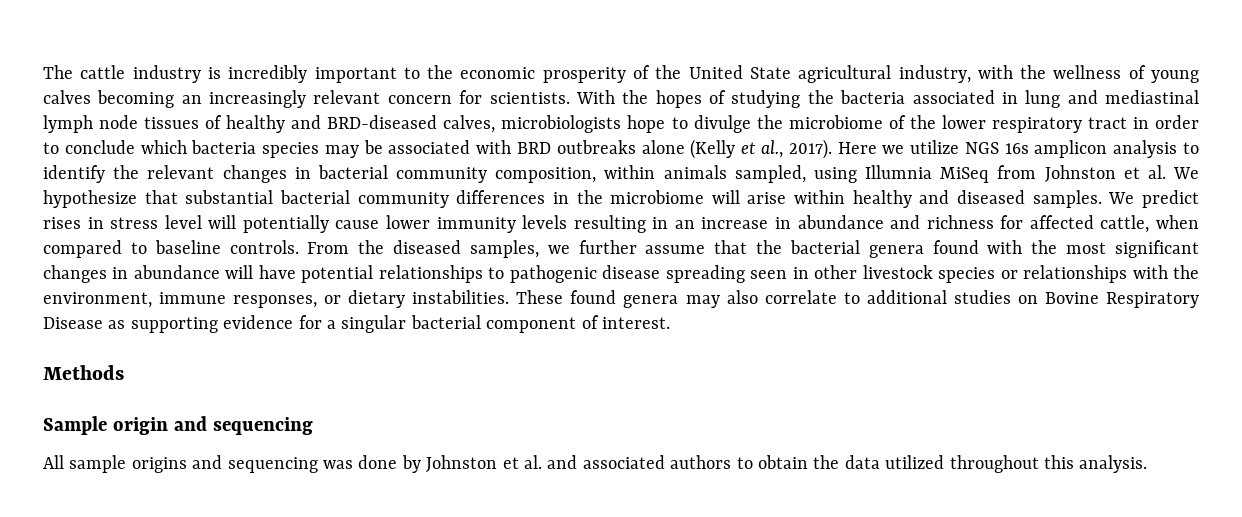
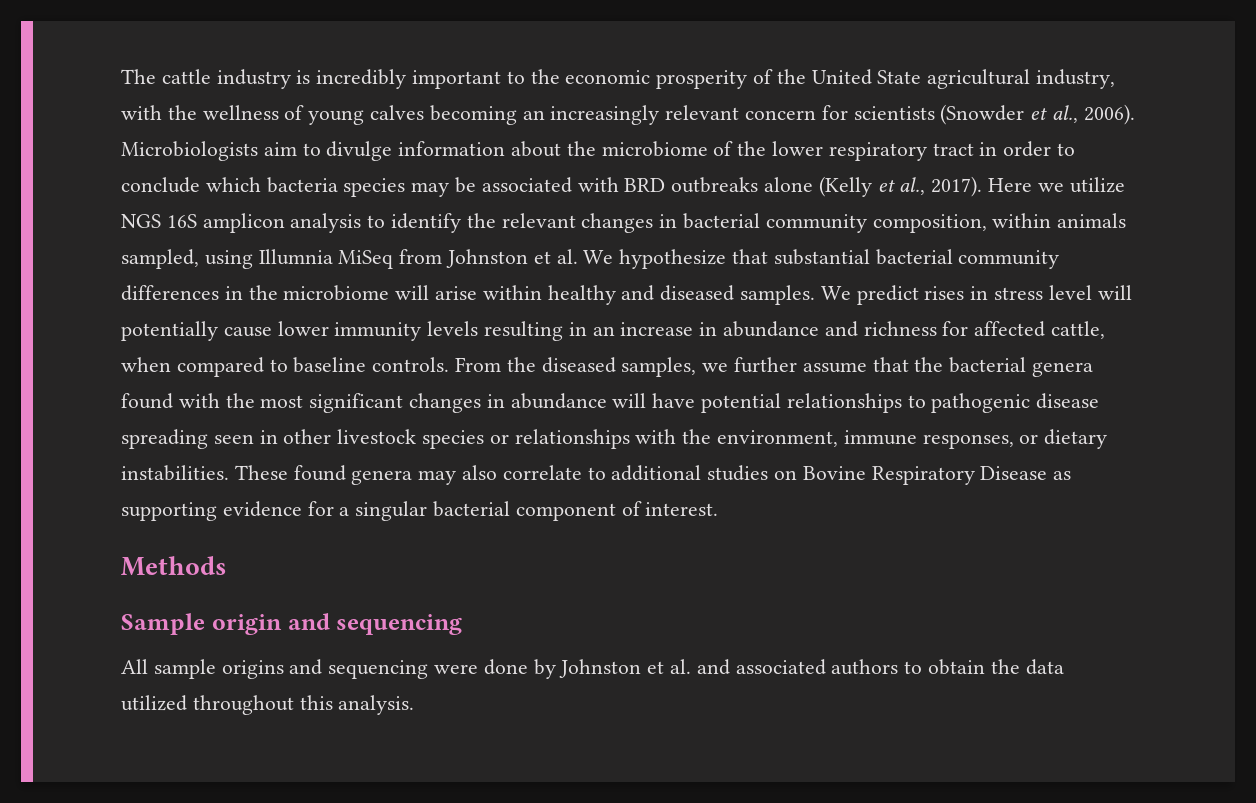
- The cattle industry is incredibly important to the economic prosperity of the United State agricultural industry, with the wellness of young calves becoming an increasingly relevant concern for scientists. With the hopes of studying the bacteria associated in lung and mediastinal lymph node tissues of healthy and BRD-diseased calves, microbiologists hope to divulge the microbiome of the lower respiratory tract in order to conclude which bacteria species may be associated with BRD outbreaks alone (Kelly et al., 2017).
+ The cattle industry is incredibly important to the economic prosperity of the United State agricultural industry, with the wellness of young calves becoming an increasingly relevant concern for scientists (Snowder et al., 2006). Microbiologists aim to divulge information about the microbiome of the lower respiratory tract in order to conclude which bacteria species may be associated with BRD outbreaks alone (Kelly et al., 2017).
- Here we utilize NGS 16s amplicon analysis to identify the relevant changes in bacterial community composition, within animals sampled, using Illumnia MiSeq from Johnston et al. We hypothesize that substantial bacterial community differences in the microbiome will arise within healthy and diseased samples.
+ Here we utilize NGS 16S amplicon analysis to identify the relevant changes in bacterial community composition, within animals sampled, using Illumnia MiSeq from Johnston et al. We hypothesize that substantial bacterial community differences in the microbiome will arise within healthy and diseased samples.
- All sample origins and sequencing was done by Johnston et al. and associated authors to obtain the data utilized throughout this analysis.
+ All sample origins and sequencing were done by Johnston et al. and associated authors to obtain the data utilized throughout this analysis.

